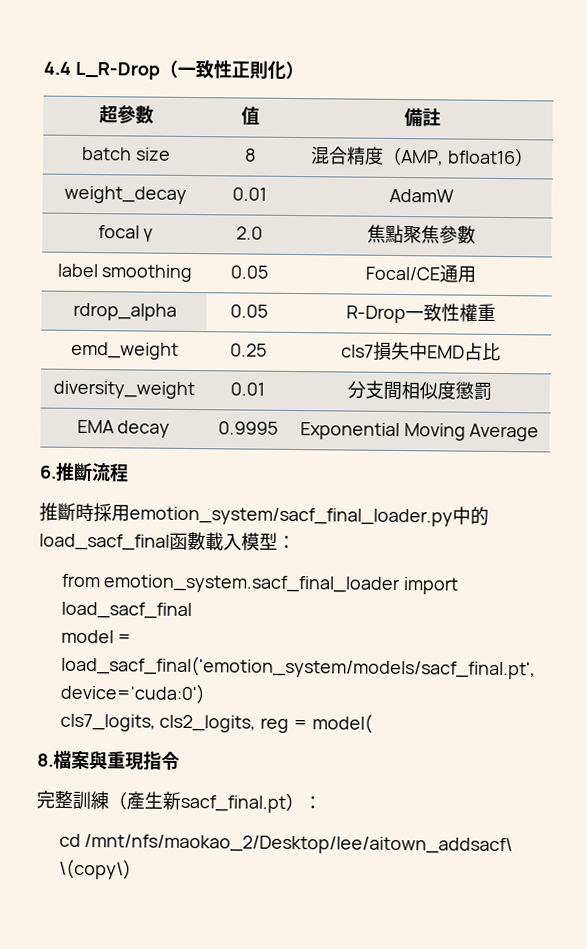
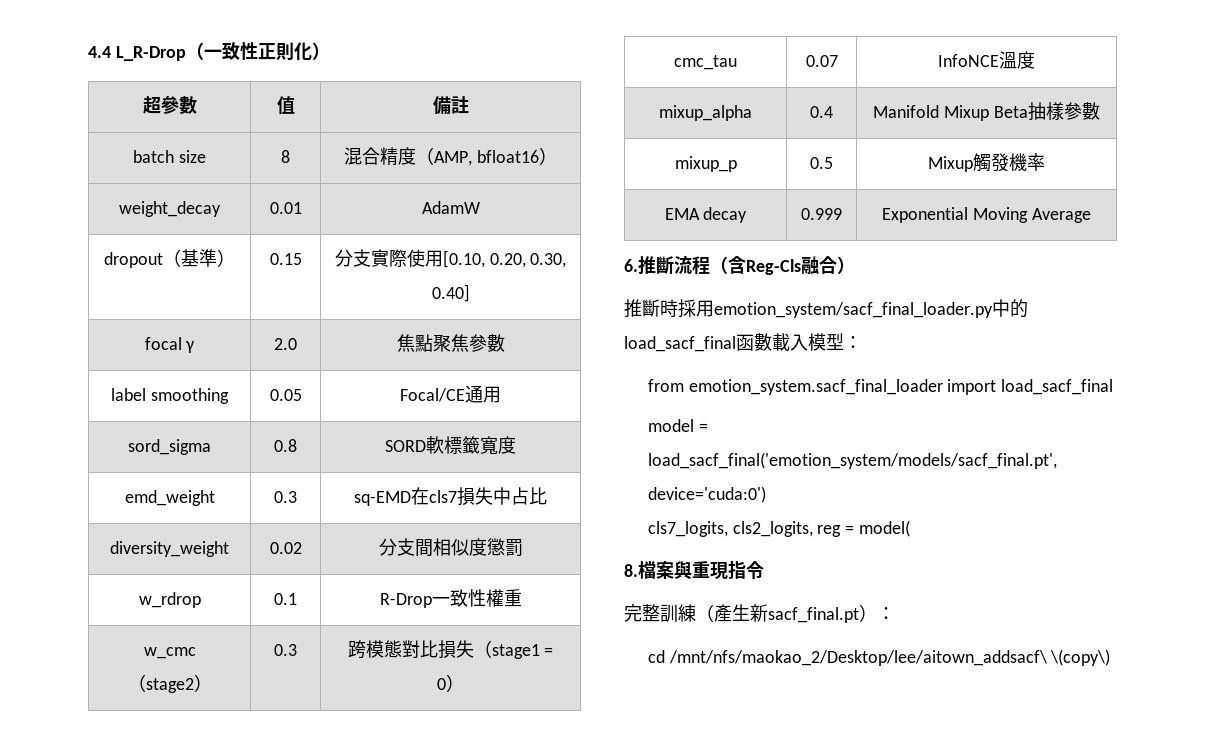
+ dropout（基準） | 0.15 | 分支實際使用[0.10, 0.20, 0.30, 0.40]
- rdrop_alpha | 0.05 | R-Drop一致性權重
+ sord_sigma | 0.8 | SORD軟標籤寬度
- emd_weight | 0.25 | cls7損失中EMD占比
+ emd_weight | 0.3 | sq-EMD在cls7損失中占比
- diversity_weight | 0.01 | 分支間相似度懲罰
+ diversity_weight | 0.02 | 分支間相似度懲罰
+ w_rdrop | 0.1 | R-Drop一致性權重
+ w_cmc（stage2） | 0.3 | 跨模態對比損失（stage1 = 0）
+ cmc_tau | 0.07 | InfoNCE溫度
+ mixup_alpha | 0.4 | Manifold Mixup Beta抽樣參數
+ mixup_p | 0.5 | Mixup觸發機率
- EMA decay | 0.9995 | Exponential Moving Average
+ EMA decay | 0.999 | Exponential Moving Average
- 6.推斷流程
+ 6.推斷流程（含Reg-Cls融合）

